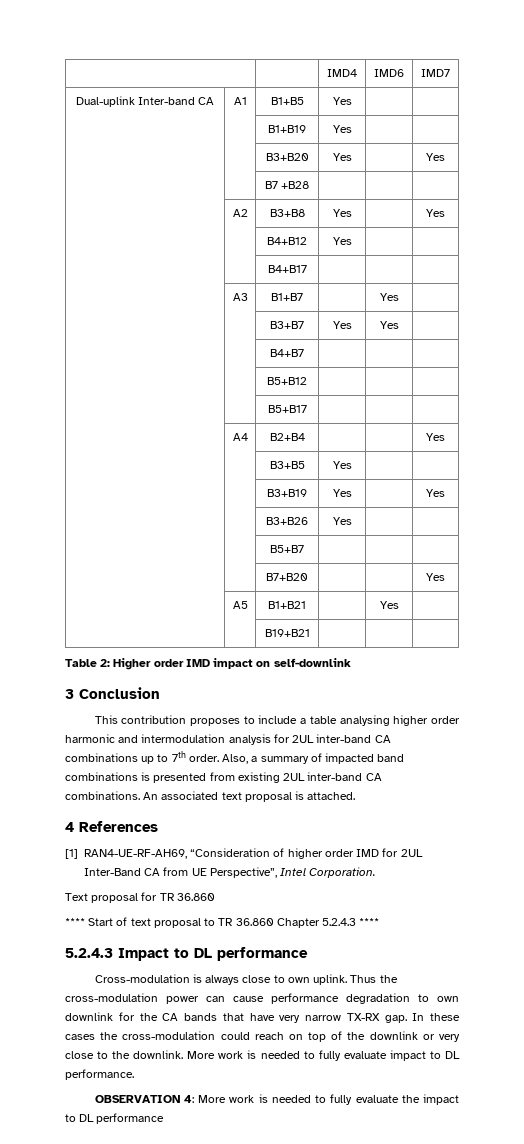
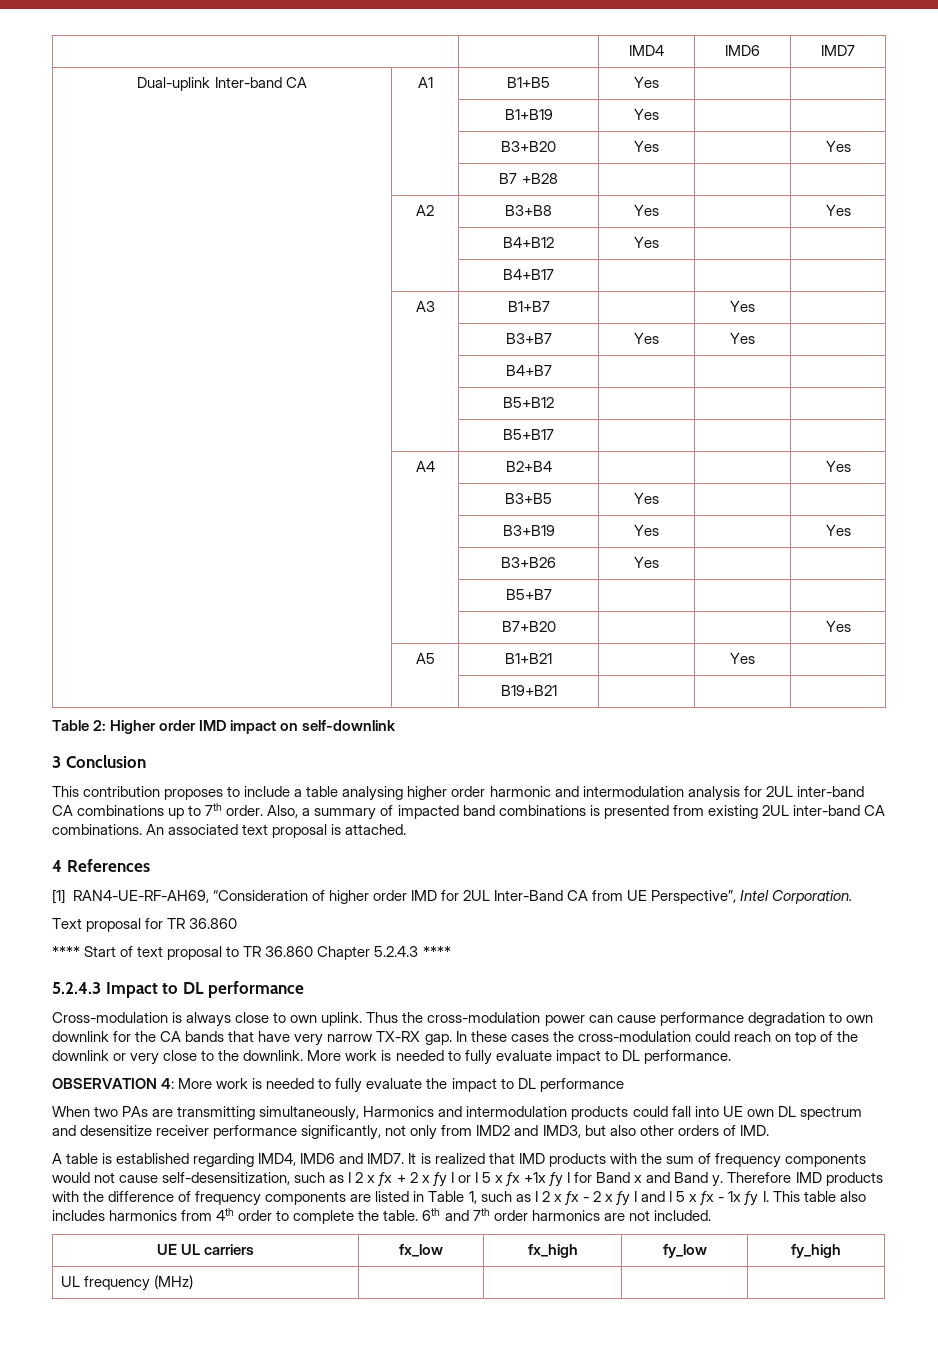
+ When two PAs are transmitting simultaneously, Harmonics and intermodulation products could fall into UE own DL spectrum and desensitize receiver performance significantly, not only from IMD2 and IMD3, but also other orders of IMD.
+ A table is established regarding IMD4, IMD6 and IMD7. It is realized that IMD products with the sum of frequency components would not cause self-desensitization, such as I 2 x fx + 2 x fy I or I 5 x fx +1x fy I for Band x and Band y. Therefore IMD products with the difference of frequency components are listed in Table 1, such as I 2 x fx - 2 x fy I and I 5 x fx - 1x fy I. This table also includes harmonics from 4th order to complete the table. 6th and 7th order harmonics are not included.
+ UE UL carriers | fx_low | fx_high | fy_low | fy_high
+ UL frequency (MHz) | | | |

